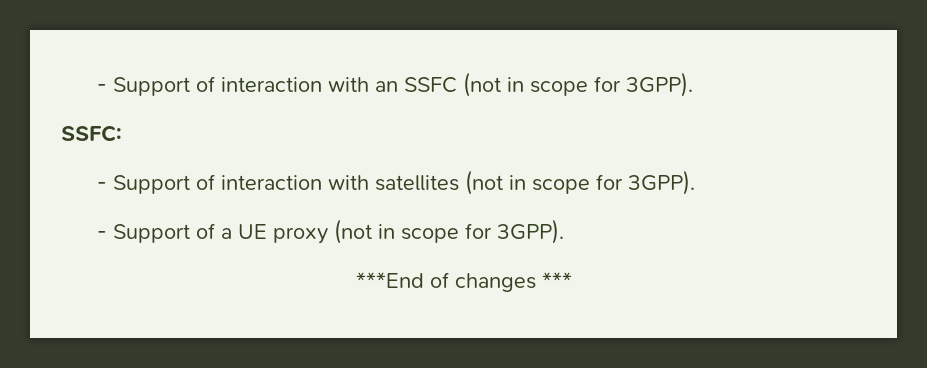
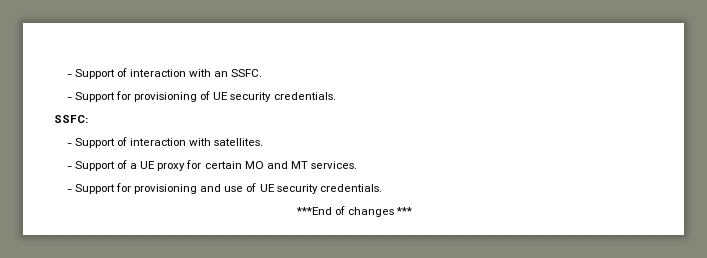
- - Support of interaction with an SSFC (not in scope for 3GPP).
+ - Support of interaction with an SSFC.
+ - Support for provisioning of UE security credentials.
- - Support of interaction with satellites (not in scope for 3GPP).
+ - Support of interaction with satellites.
- - Support of a UE proxy (not in scope for 3GPP).
+ - Support of a UE proxy for certain MO and MT services.
+ - Support for provisioning and use of UE security credentials.

